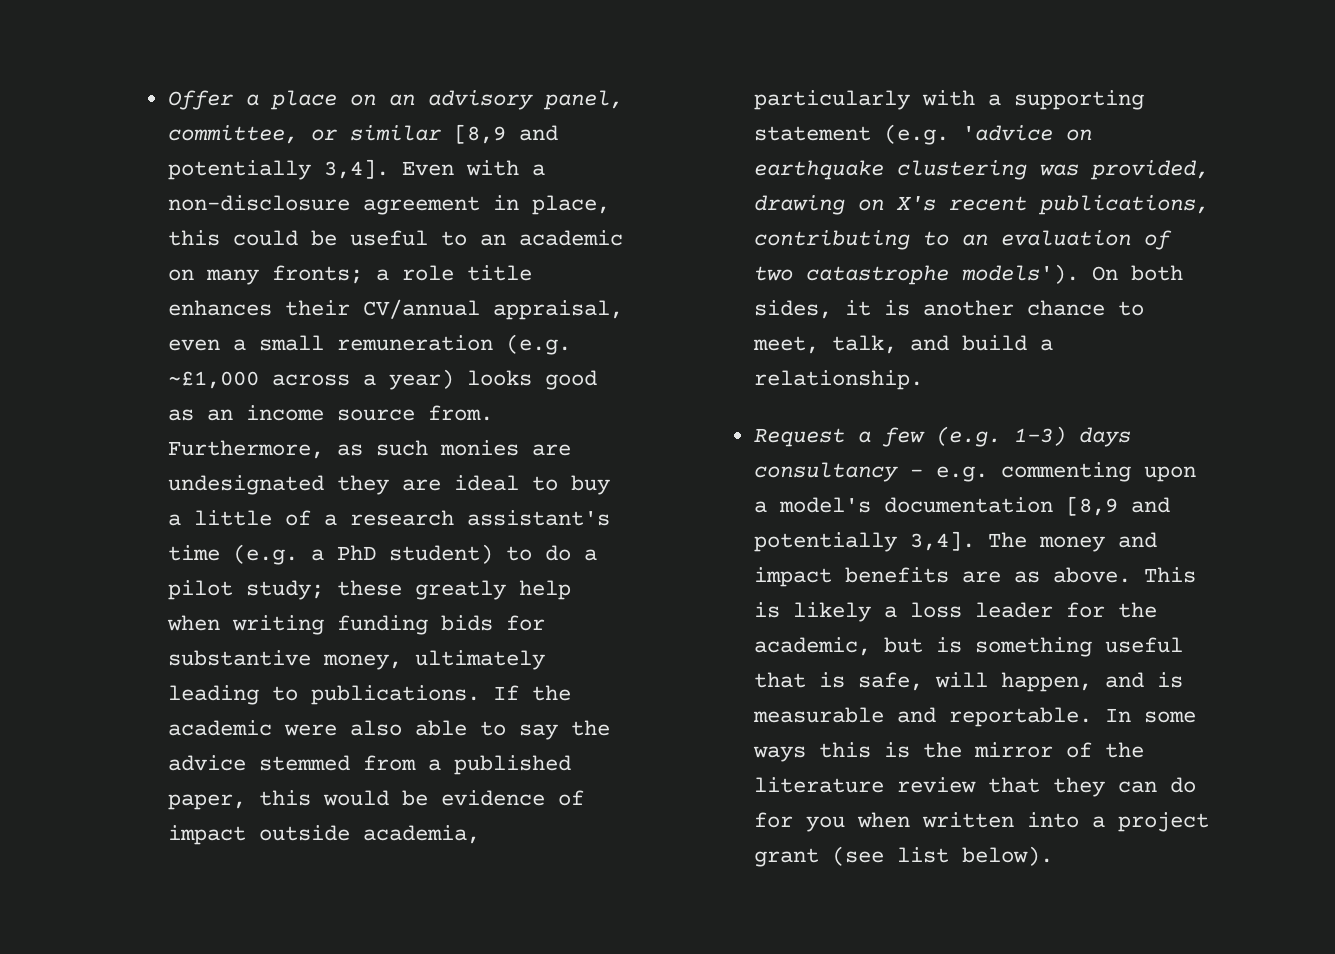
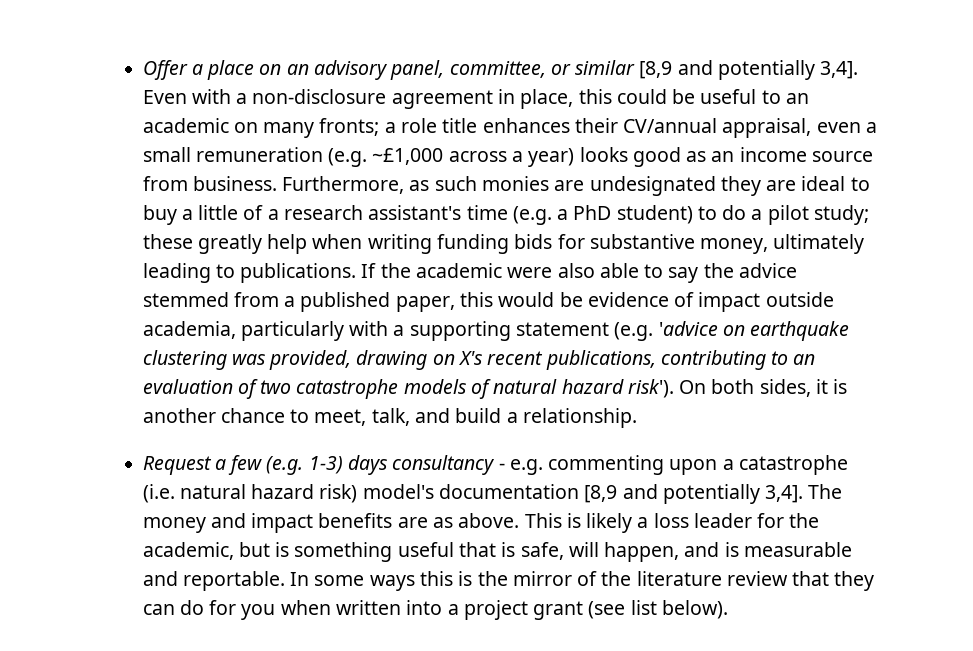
- Even with a non-disclosure agreement in place, this could be useful to an academic on many fronts; a role title enhances their CV/annual appraisal, even a small remuneration (e.g. ~£1,000 across a year) looks good as an income source from.
+ Even with a non-disclosure agreement in place, this could be useful to an academic on many fronts; a role title enhances their CV/annual appraisal, even a small remuneration (e.g. ~£1,000 across a year) looks good as an income source from business.
- If the academic were also able to say the advice stemmed from a published paper, this would be evidence of impact outside academia, particularly with a supporting statement (e.g. 'advice on earthquake clustering was provided, drawing on X's recent publications, contributing to an evaluation of two catastrophe models').
+ If the academic were also able to say the advice stemmed from a published paper, this would be evidence of impact outside academia, particularly with a supporting statement (e.g. 'advice on earthquake clustering was provided, drawing on X's recent publications, contributing to an evaluation of two catastrophe models of natural hazard risk').
- Request a few (e.g. 1-3) days consultancy - e.g. commenting upon a model's documentation [8,9 and potentially 3,4].
+ Request a few (e.g. 1-3) days consultancy - e.g. commenting upon a catastrophe (i.e. natural hazard risk) model's documentation [8,9 and potentially 3,4].

